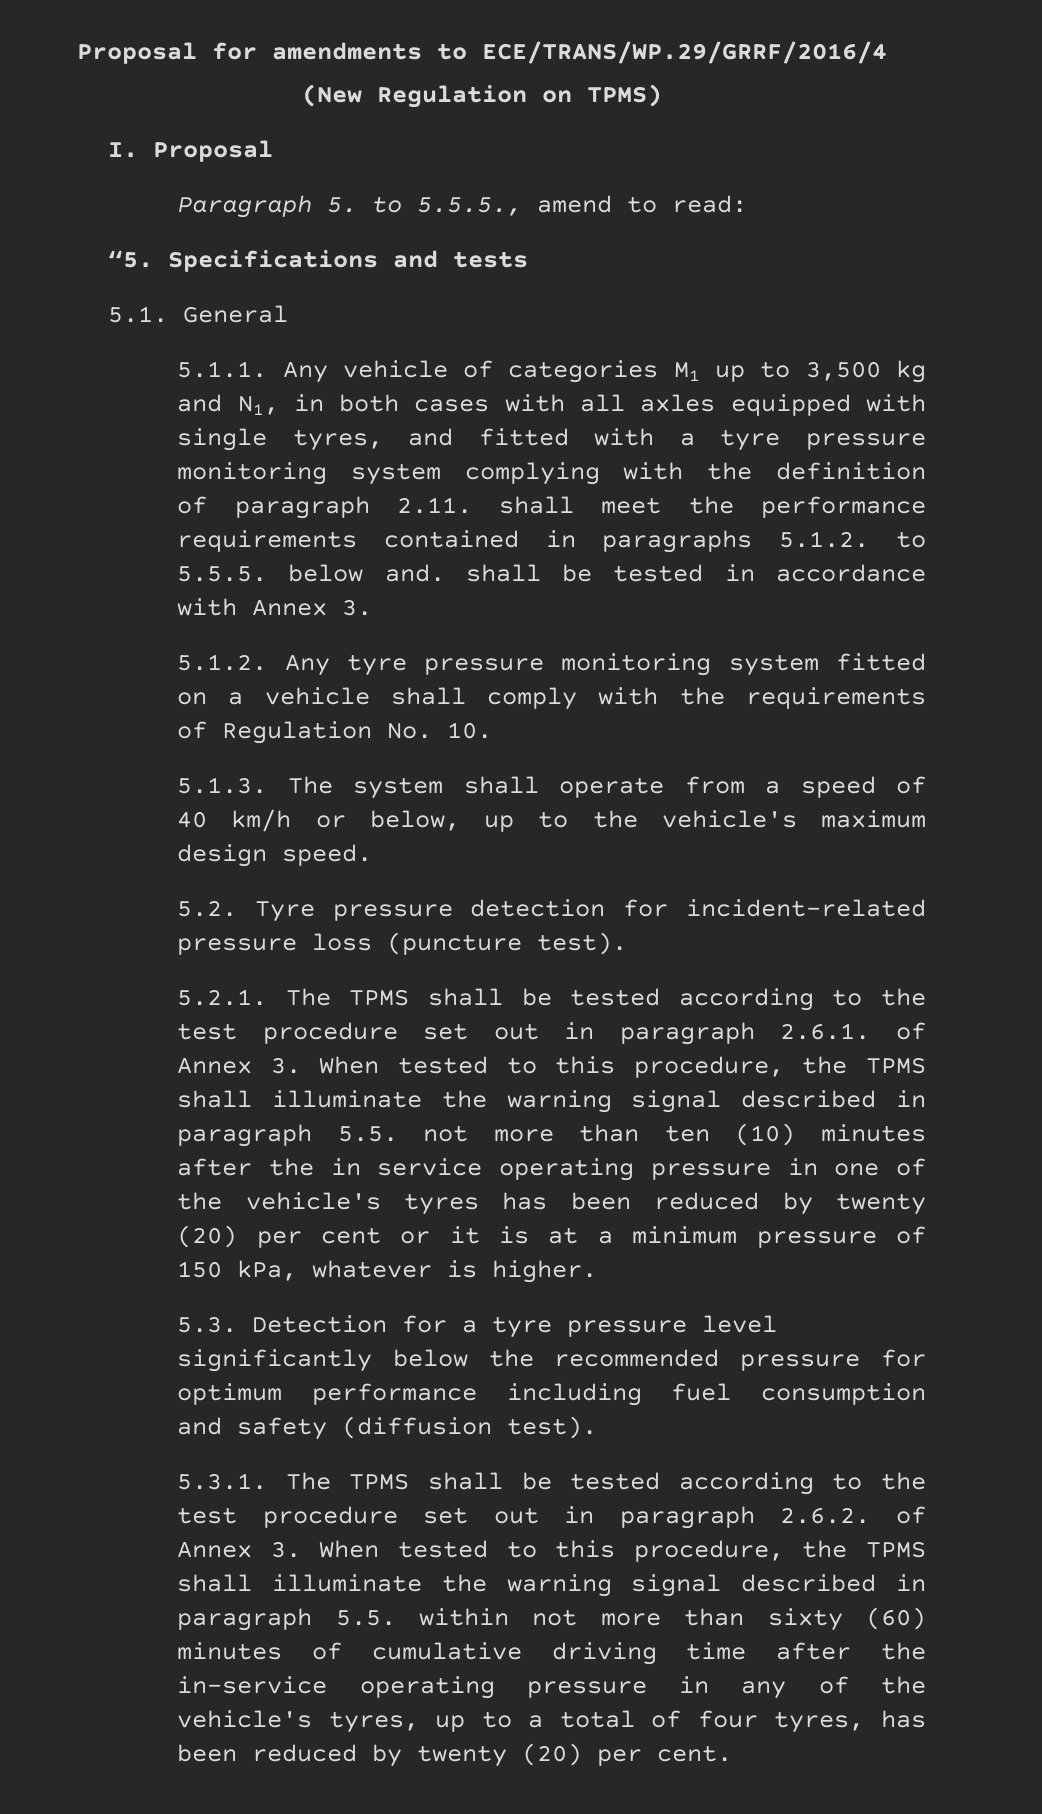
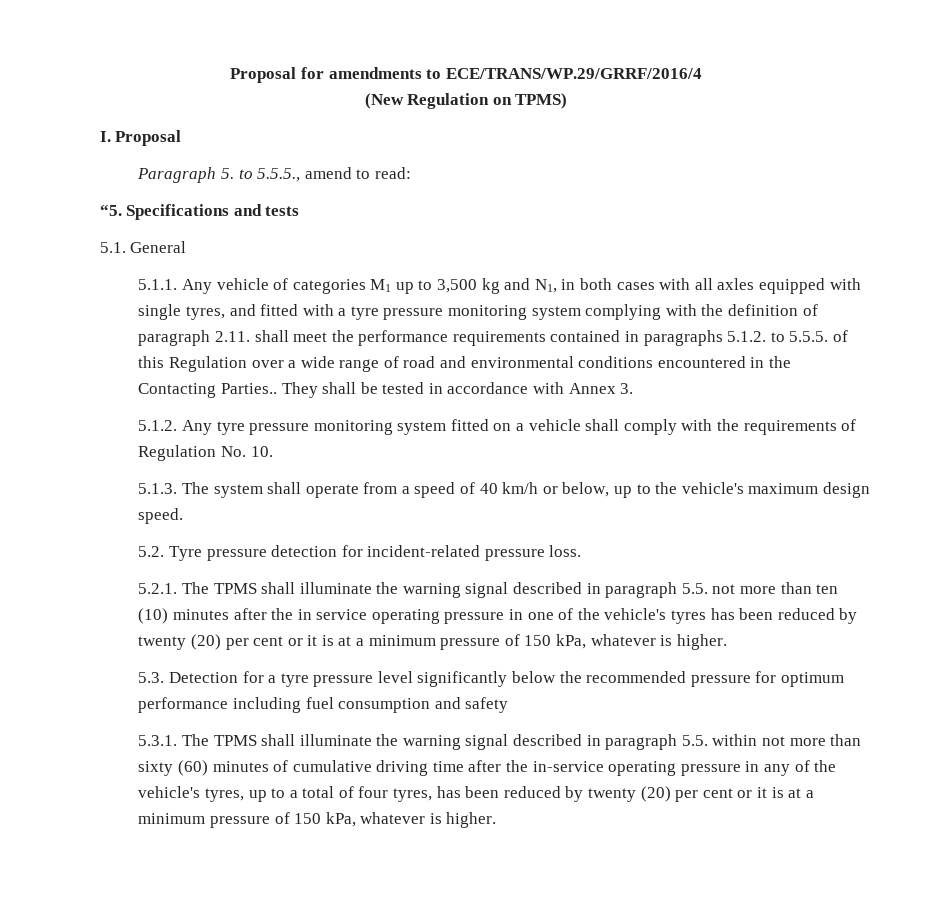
- 5.1.1. Any vehicle of categories M1 up to 3,500 kg and N1, in both cases with all axles equipped with single tyres, and fitted with a tyre pressure monitoring system complying with the definition of paragraph 2.11. shall meet the performance requirements contained in paragraphs 5.1.2. to 5.5.5. below and. shall be tested in accordance with Annex 3.
+ 5.1.1. Any vehicle of categories M1 up to 3,500 kg and N1, in both cases with all axles equipped with single tyres, and fitted with a tyre pressure monitoring system complying with the definition of paragraph 2.11. shall meet the performance requirements contained in paragraphs 5.1.2. to 5.5.5. of this Regulation over a wide range of road and environmental conditions encountered in the Contacting Parties.. They shall be tested in accordance with Annex 3.
- 5.2. Tyre pressure detection for incident-related pressure loss (puncture test).
+ 5.2. Tyre pressure detection for incident-related pressure loss.
- 5.2.1. The TPMS shall be tested according to the test procedure set out in paragraph 2.6.1. of Annex 3. When tested to this procedure, the TPMS shall illuminate the warning signal described in paragraph 5.5. not more than ten (10) minutes after the in service operating pressure in one of the vehicle's tyres has been reduced by twenty (20) per cent or it is at a minimum pressure of 150 kPa, whatever is higher.
+ 5.2.1. The TPMS shall illuminate the warning signal described in paragraph 5.5. not more than ten (10) minutes after the in service operating pressure in one of the vehicle's tyres has been reduced by twenty (20) per cent or it is at a minimum pressure of 150 kPa, whatever is higher.
- 5.3. Detection for a tyre pressure level significantly below the recommended pressure for optimum performance including fuel consumption and safety (diffusion test).
+ 5.3. Detection for a tyre pressure level significantly below the recommended pressure for optimum performance including fuel consumption and safety
- 5.3.1. The TPMS shall be tested according to the test procedure set out in paragraph 2.6.2. of Annex 3. When tested to this procedure, the TPMS shall illuminate the warning signal described in paragraph 5.5. within not more than sixty (60) minutes of cumulative driving time after the in-service operating pressure in any of the vehicle's tyres, up to a total of four tyres, has been reduced by twenty (20) per cent.
+ 5.3.1. The TPMS shall illuminate the warning signal described in paragraph 5.5. within not more than sixty (60) minutes of cumulative driving time after the in-service operating pressure in any of the vehicle's tyres, up to a total of four tyres, has been reduced by twenty (20) per cent or it is at a minimum pressure of 150 kPa, whatever is higher.

